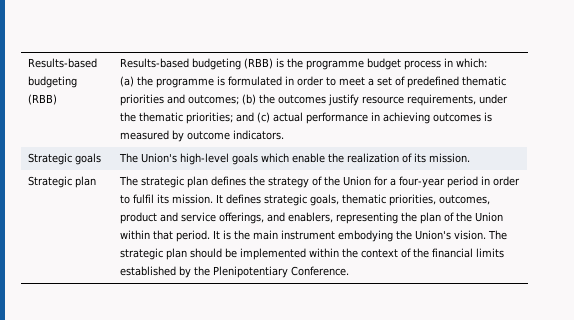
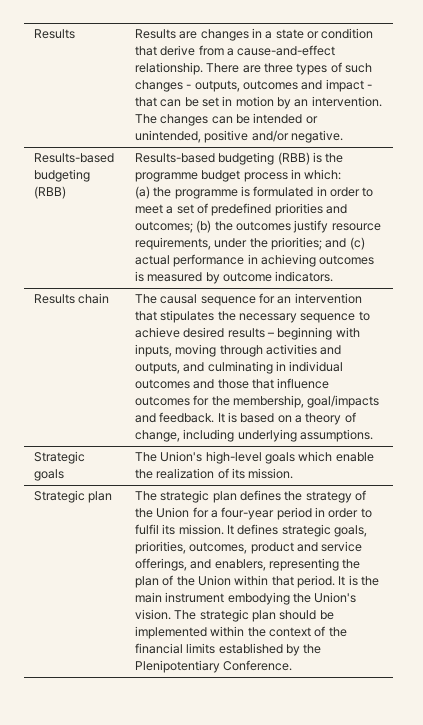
+ Results | Results are changes in a state or condition that derive from a cause-and-effect relationship. There are three types of such changes - outputs, outcomes and impact - that can be set in motion by an intervention. The changes can be intended or unintended, positive and/or negative.
- (a) the programme is formulated in order to meet a set of predefined thematic priorities and outcomes; (b) the outcomes justify resource requirements, under the thematic priorities; and (c) actual performance in achieving outcomes is measured by outcome indicators.
+ (a) the programme is formulated in order to meet a set of predefined priorities and outcomes; (b) the outcomes justify resource requirements, under the priorities; and (c) actual performance in achieving outcomes is measured by outcome indicators.
+ Results chain | The causal sequence for an intervention that stipulates the necessary sequence to achieve desired results – beginning with inputs, moving through activities and outputs, and culminating in individual outcomes and those that influence outcomes for the membership, goal/impacts and feedback. It is based on a theory of change, including underlying assumptions.
- It defines strategic goals, thematic priorities, outcomes, product and service offerings, and enablers, representing the plan of the Union within that period.
+ It defines strategic goals, priorities, outcomes, product and service offerings, and enablers, representing the plan of the Union within that period.

